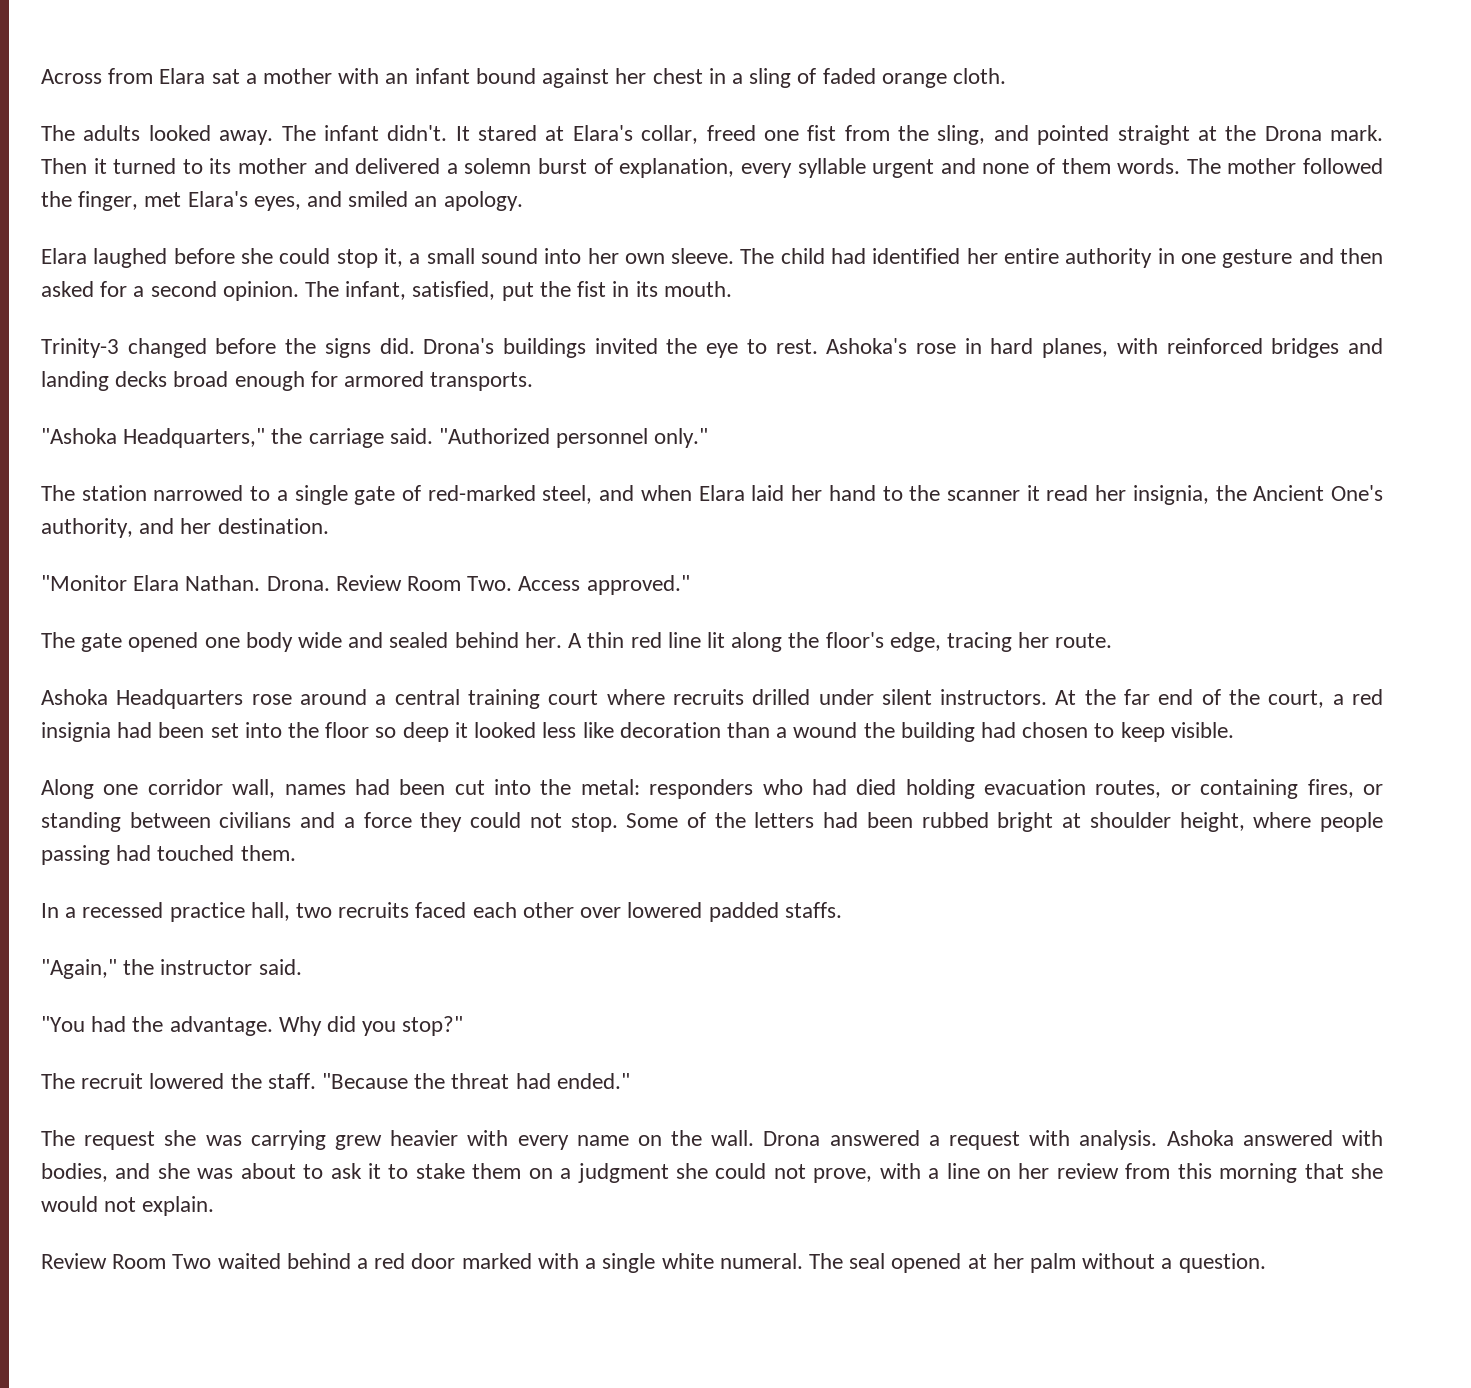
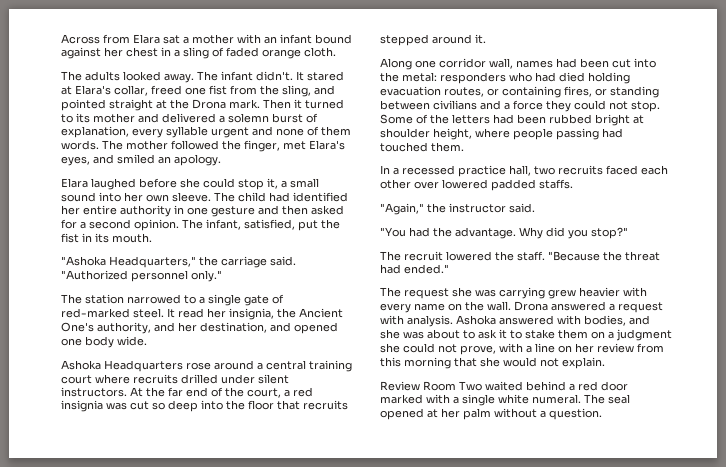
- Trinity-3 changed before the signs did. Drona's buildings invited the eye to rest. Ashoka's rose in hard planes, with reinforced bridges and landing decks broad enough for armored transports.
- The station narrowed to a single gate of red-marked steel, and when Elara laid her hand to the scanner it read her insignia, the Ancient One's authority, and her destination.
- "Monitor Elara Nathan. Drona. Review Room Two. Access approved."
- The gate opened one body wide and sealed behind her. A thin red line lit along the floor's edge, tracing her route.
+ The station narrowed to a single gate of red-marked steel. It read her insignia, the Ancient One's authority, and her destination, and opened one body wide.
- At the far end of the court, a red insignia had been set into the floor so deep it looked less like decoration than a wound the building had chosen to keep visible.
+ At the far end of the court, a red insignia was cut so deep into the floor that recruits stepped around it.

